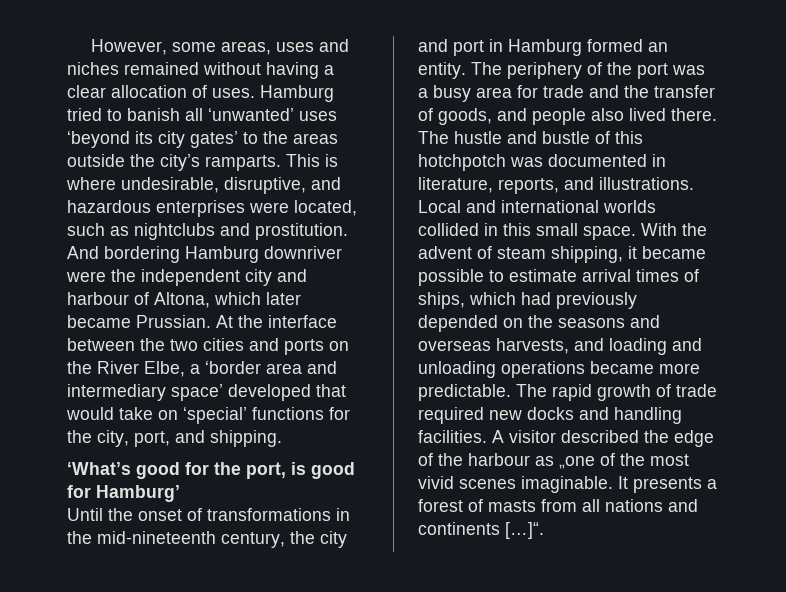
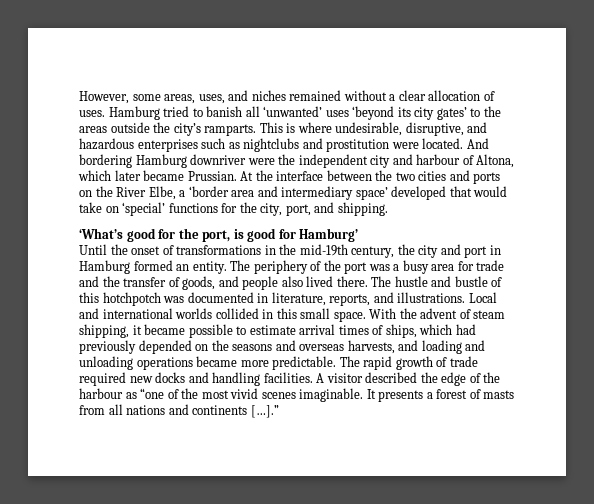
- However, some areas, uses and niches remained without having a clear allocation of uses.
+ However, some areas, uses, and niches remained without a clear allocation of uses.
- This is where undesirable, disruptive, and hazardous enterprises were located, such as nightclubs and prostitution.
+ This is where undesirable, disruptive, and hazardous enterprises such as nightclubs and prostitution were located.
- Until the onset of transformations in the mid-nineteenth century, the city and port in Hamburg formed an entity.
+ Until the onset of transformations in the mid-19th century, the city and port in Hamburg formed an entity.
- A visitor described the edge of the harbour as „one of the most vivid scenes imaginable.
+ A visitor described the edge of the harbour as “one of the most vivid scenes imaginable.
- It presents a forest of masts from all nations and continents […]“.
+ It presents a forest of masts from all nations and continents […].”

